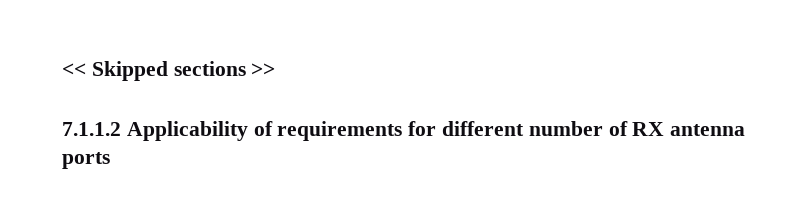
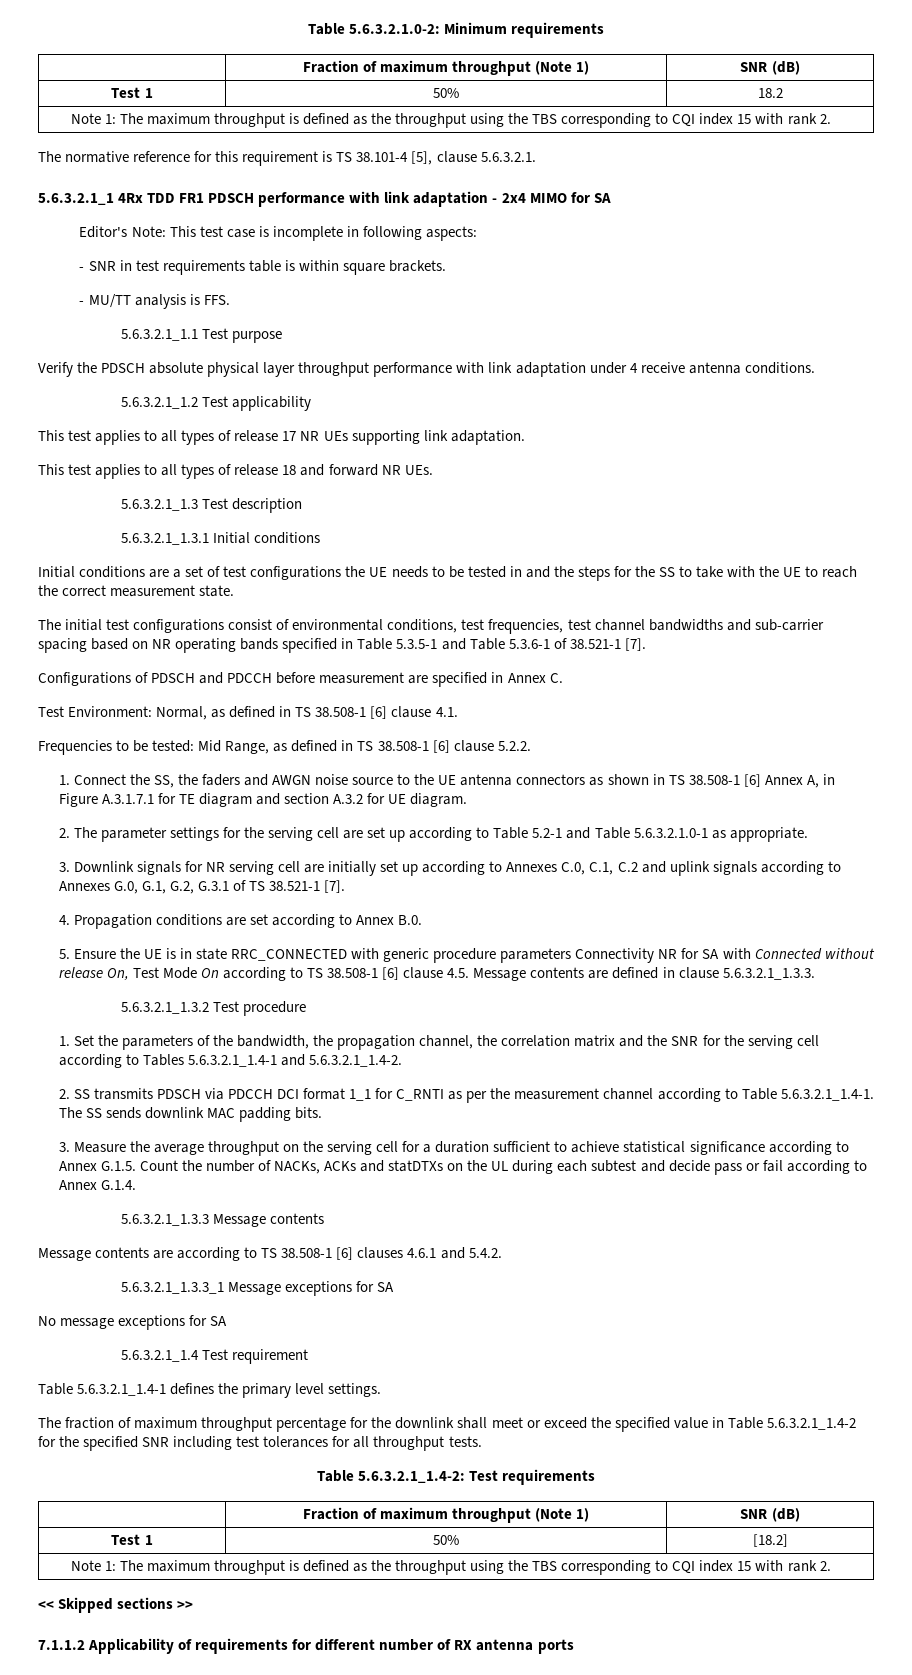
+ Table 5.6.3.2.1.0-2: Minimum requirements
+ | Fraction of maximum throughput (Note 1) | SNR (dB)
+ Test 1 | 50% | 18.2
+ Note 1: The maximum throughput is defined as the throughput using the TBS corresponding to CQI index 15 with rank 2.
+ The normative reference for this requirement is TS 38.101-4 [5], clause 5.6.3.2.1.
+ 5.6.3.2.1_1 4Rx TDD FR1 PDSCH performance with link adaptation - 2x4 MIMO for SA
+ Editor's Note: This test case is incomplete in following aspects:
+ - SNR in test requirements table is within square brackets.
+ - MU/TT analysis is FFS.
+ 5.6.3.2.1_1.1 Test purpose
+ Verify the PDSCH absolute physical layer throughput performance with link adaptation under 4 receive antenna conditions.
+ 5.6.3.2.1_1.2 Test applicability
+ This test applies to all types of release 17 NR UEs supporting link adaptation.
+ This test applies to all types of release 18 and forward NR UEs.
+ 5.6.3.2.1_1.3 Test description
+ 5.6.3.2.1_1.3.1 Initial conditions
+ Initial conditions are a set of test configurations the UE needs to be tested in and the steps for the SS to take with the UE to reach the correct measurement state.
+ The initial test configurations consist of environmental conditions, test frequencies, test channel bandwidths and sub-carrier spacing based on NR operating bands specified in Table 5.3.5-1 and Table 5.3.6-1 of 38.521-1 [7].
+ Configurations of PDSCH and PDCCH before measurement are specified in Annex C.
+ Test Environment: Normal, as defined in TS 38.508-1 [6] clause 4.1.
+ Frequencies to be tested: Mid Range, as defined in TS 38.508-1 [6] clause 5.2.2.
+ 1. Connect the SS, the faders and AWGN noise source to the UE antenna connectors as shown in TS 38.508-1 [6] Annex A, in Figure A.3.1.7.1 for TE diagram and section A.3.2 for UE diagram.
+ 2. The parameter settings for the serving cell are set up according to Table 5.2-1 and Table 5.6.3.2.1.0-1 as appropriate.
+ 3. Downlink signals for NR serving cell are initially set up according to Annexes C.0, C.1, C.2 and uplink signals according to Annexes G.0, G.1, G.2, G.3.1 of TS 38.521-1 [7].
+ 4. Propagation conditions are set according to Annex B.0.
+ 5. Ensure the UE is in state RRC_CONNECTED with generic procedure parameters Connectivity NR for SA with Connected without release On, Test Mode On according to TS 38.508-1 [6] clause 4.5. Message contents are defined in clause 5.6.3.2.1_1.3.3.
+ 5.6.3.2.1_1.3.2 Test procedure
+ 1. Set the parameters of the bandwidth, the propagation channel, the correlation matrix and the SNR for the serving cell according to Tables 5.6.3.2.1_1.4-1 and 5.6.3.2.1_1.4-2.
+ 2. SS transmits PDSCH via PDCCH DCI format 1_1 for C_RNTI as per the measurement channel according to Table 5.6.3.2.1_1.4-1. The SS sends downlink MAC padding bits.
+ 3. Measure the average throughput on the serving cell for a duration sufficient to achieve statistical significance according to Annex G.1.5. Count the number of NACKs, ACKs and statDTXs on the UL during each subtest and decide pass or fail according to Annex G.1.4.
+ 5.6.3.2.1_1.3.3 Message contents
+ Message contents are according to TS 38.508-1 [6] clauses 4.6.1 and 5.4.2.
+ 5.6.3.2.1_1.3.3_1 Message exceptions for SA
+ No message exceptions for SA
+ 5.6.3.2.1_1.4 Test requirement
+ Table 5.6.3.2.1_1.4-1 defines the primary level settings.
+ The fraction of maximum throughput percentage for the downlink shall meet or exceed the specified value in Table 5.6.3.2.1_1.4-2 for the specified SNR including test tolerances for all throughput tests.
+ Table 5.6.3.2.1_1.4-2: Test requirements
+ | Fraction of maximum throughput (Note 1) | SNR (dB)
+ Test 1 | 50% | [18.2]
+ Note 1: The maximum throughput is defined as the throughput using the TBS corresponding to CQI index 15 with rank 2.

